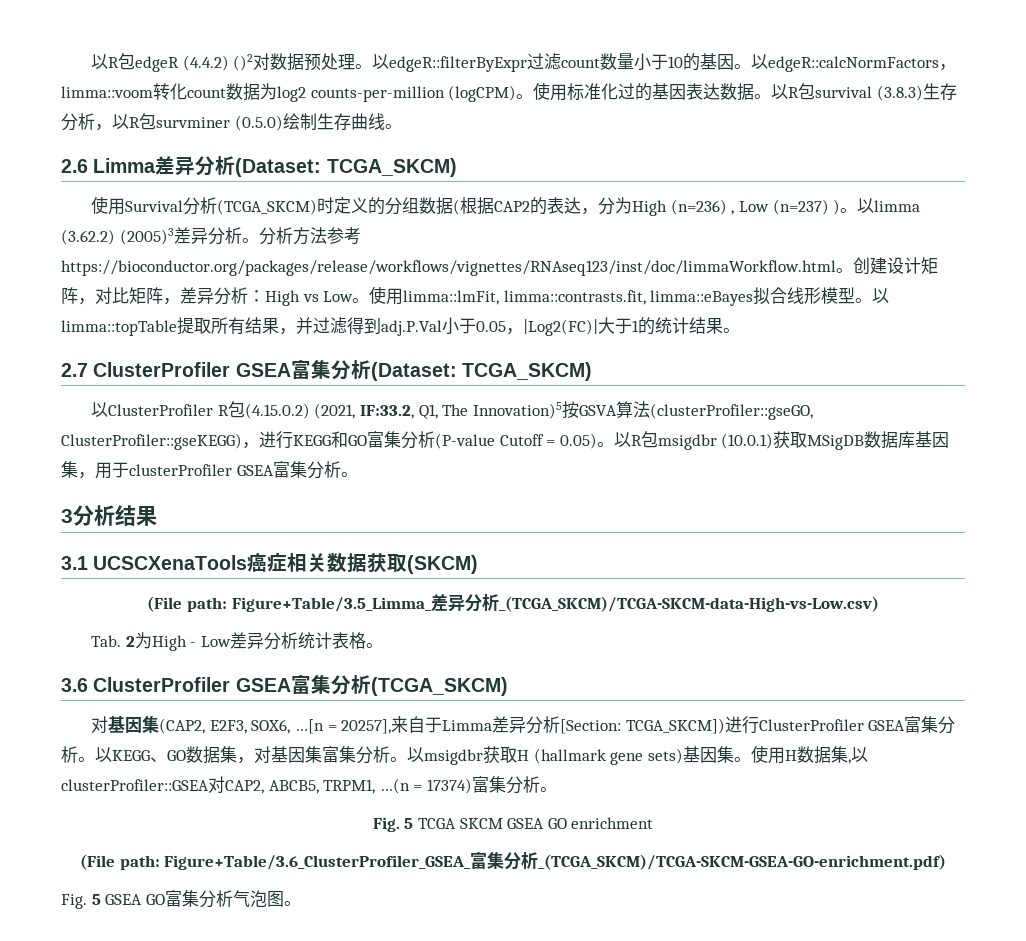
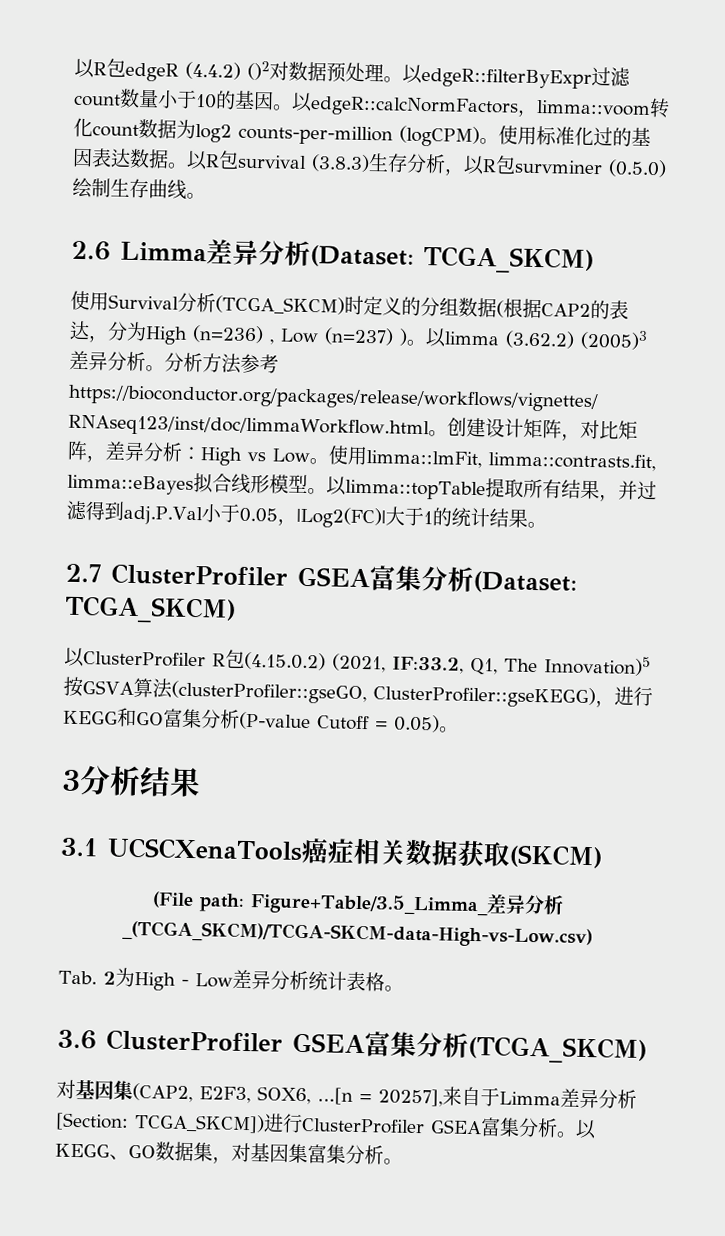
- 以R包msigdbr (10.0.1)获取MSigDB数据库基因集，用于clusterProfiler GSEA富集分析。
- 以msigdbr获取H (hallmark gene sets)基因集。使用H数据集,以clusterProfiler::GSEA对CAP2, ABCB5, TRPM1, …(n = 17374)富集分析。
- Fig. 5 TCGA SKCM GSEA GO enrichment
- (File path: Figure+Table/3.6_ClusterProfiler_GSEA_富集分析_(TCGA_SKCM)/TCGA-SKCM-GSEA-GO-enrichment.pdf)
- Fig. 5 GSEA GO富集分析气泡图。

